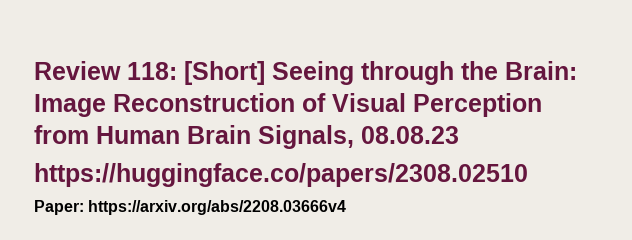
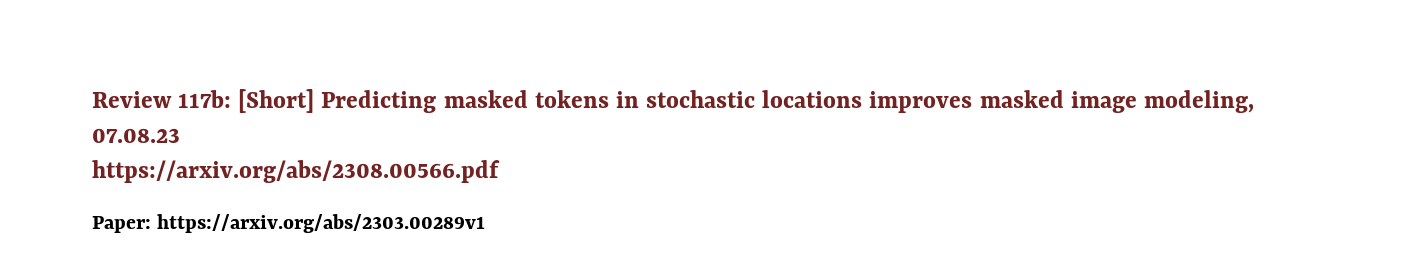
- Review 118: [Short] Seeing through the Brain: Image Reconstruction of Visual Perception from Human Brain Signals, 08.08.23
- https://huggingface.co/papers/2308.02510
+ Review 117b: [Short] Predicting masked tokens in stochastic locations improves masked image modeling, 07.08.23
+ https://arxiv.org/abs/2308.00566.pdf
- Paper: https://arxiv.org/abs/2208.03666v4
+ Paper: https://arxiv.org/abs/2303.00289v1

